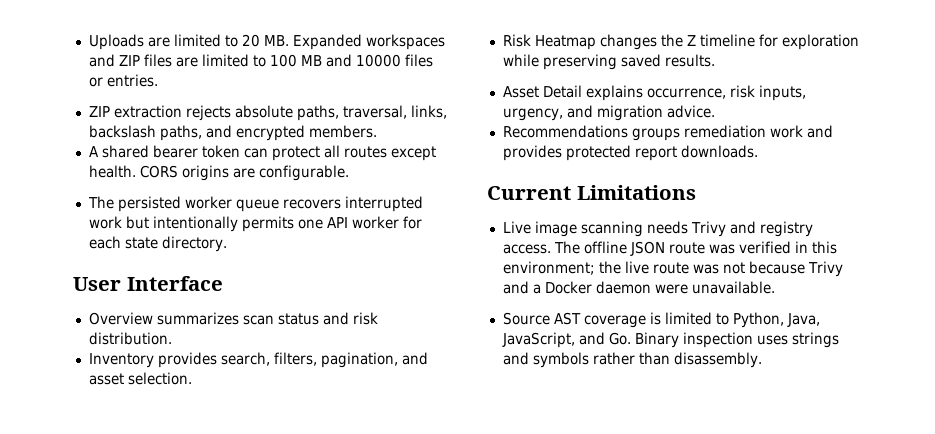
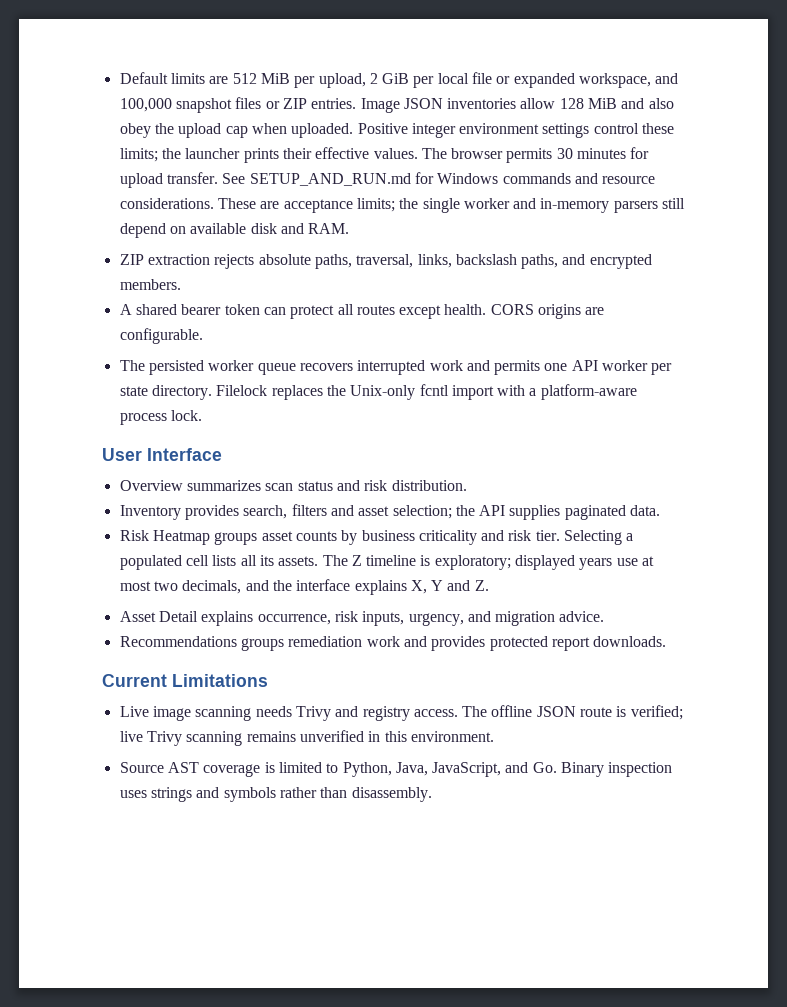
- Uploads are limited to 20 MB. Expanded workspaces and ZIP files are limited to 100 MB and 10000 files or entries.
+ Default limits are 512 MiB per upload, 2 GiB per local file or expanded workspace, and 100,000 snapshot files or ZIP entries. Image JSON inventories allow 128 MiB and also obey the upload cap when uploaded. Positive integer environment settings control these limits; the launcher prints their effective values. The browser permits 30 minutes for upload transfer. See SETUP_AND_RUN.md for Windows commands and resource considerations. These are acceptance limits; the single worker and in-memory parsers still depend on available disk and RAM.
- The persisted worker queue recovers interrupted work but intentionally permits one API worker for each state directory.
+ The persisted worker queue recovers interrupted work and permits one API worker per state directory. Filelock replaces the Unix-only fcntl import with a platform-aware process lock.
- Inventory provides search, filters, pagination, and asset selection.
- Risk Heatmap changes the Z timeline for exploration while preserving saved results.
+ Inventory provides search, filters and asset selection; the API supplies paginated data.
+ Risk Heatmap groups asset counts by business criticality and risk tier. Selecting a populated cell lists all its assets. The Z timeline is exploratory; displayed years use at most two decimals, and the interface explains X, Y and Z.
- The offline JSON route was verified in this environment; the live route was not because Trivy and a Docker daemon were unavailable.
+ The offline JSON route is verified; live Trivy scanning remains unverified in this environment.

